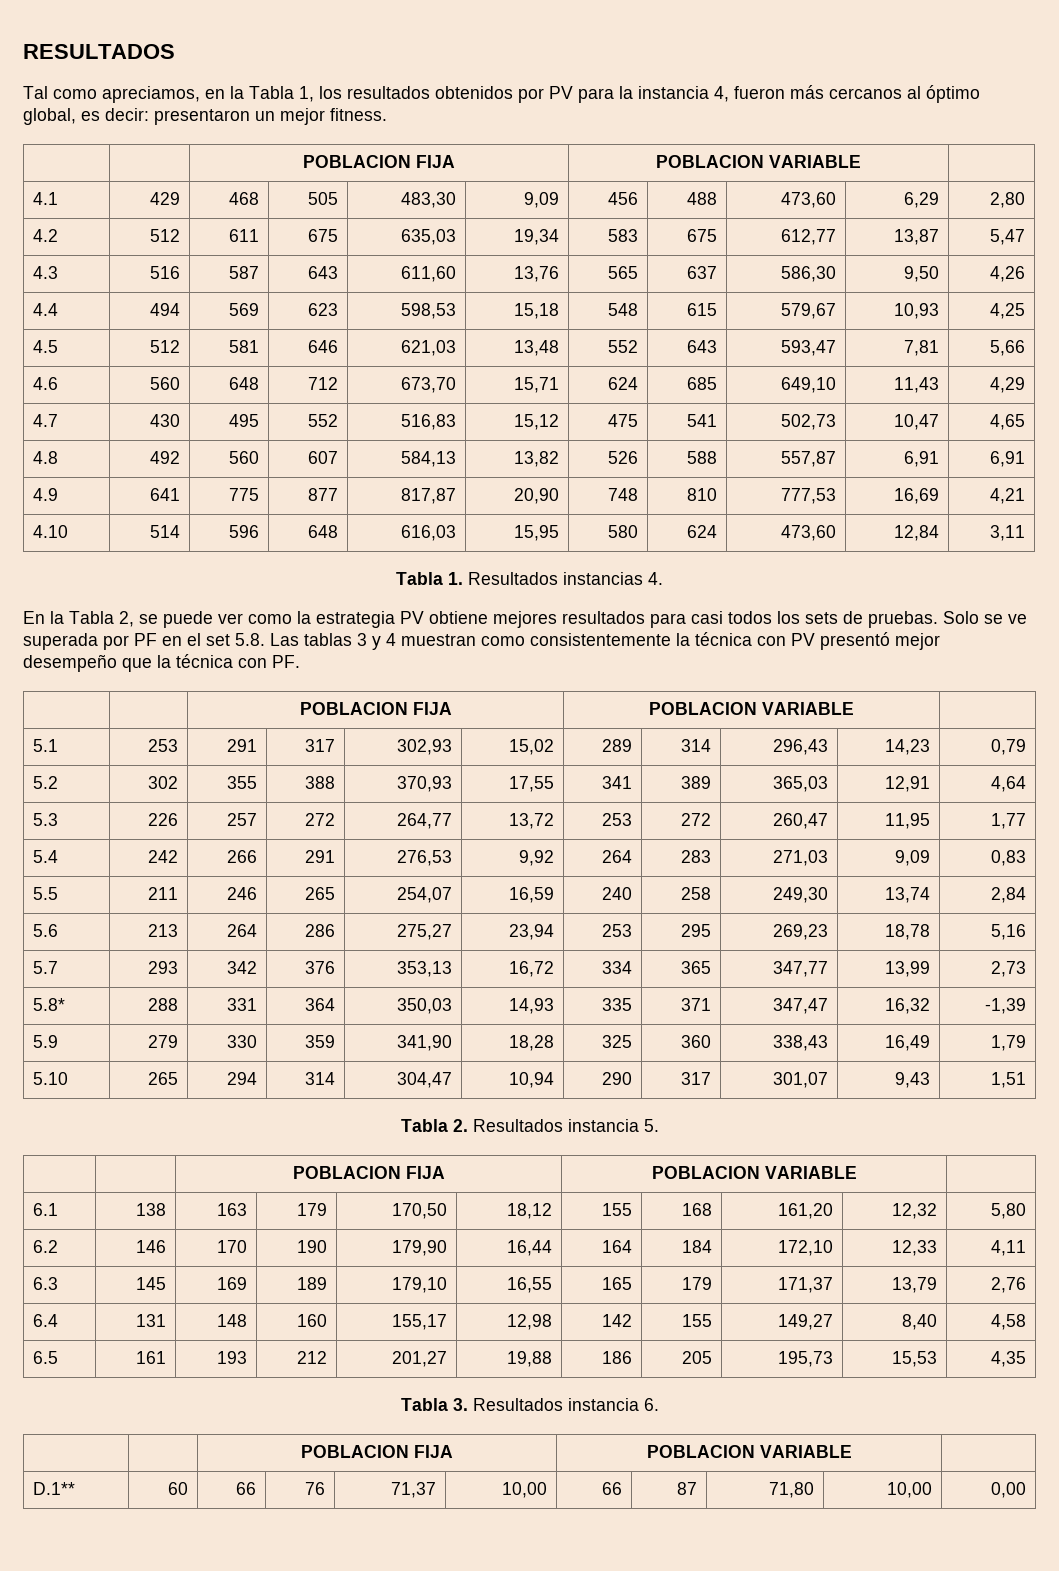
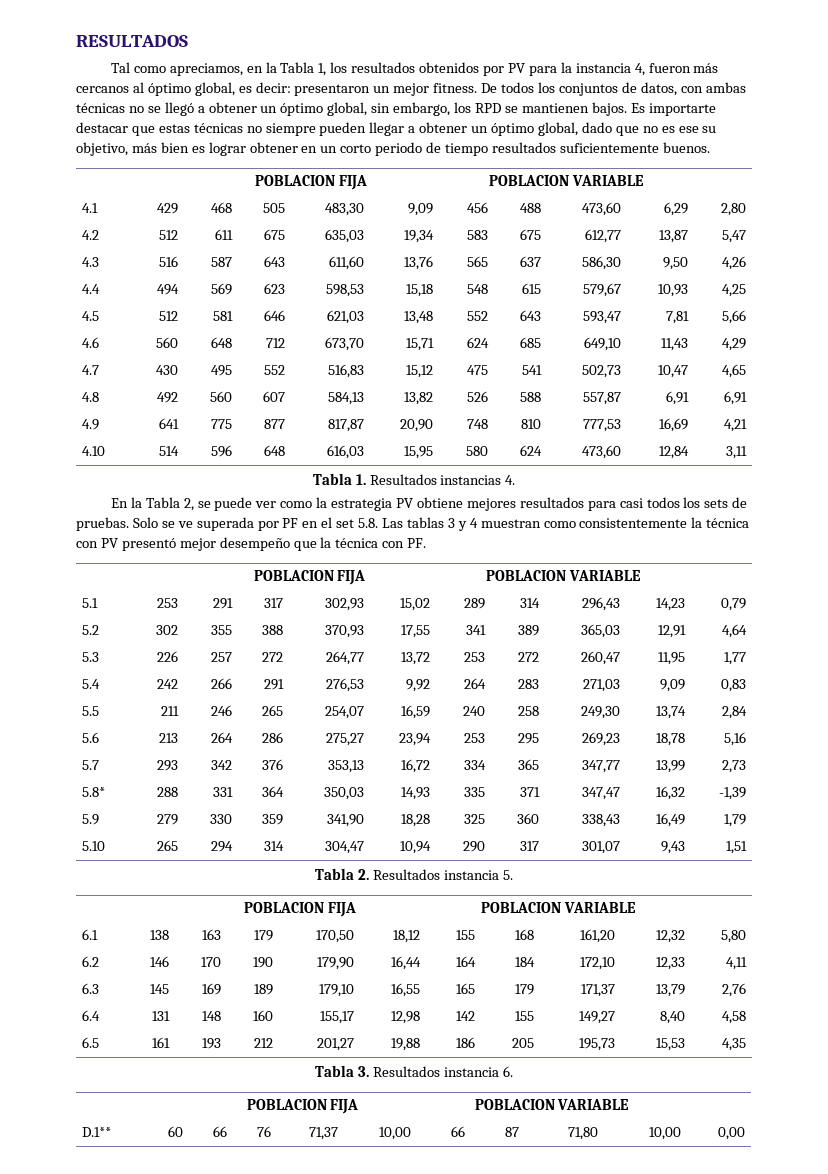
+ De todos los conjuntos de datos, con ambas técnicas no se llegó a obtener un óptimo global, sin embargo, los RPD se mantienen bajos. Es importarte destacar que estas técnicas no siempre pueden llegar a obtener un óptimo global, dado que no es ese su objetivo, más bien es lograr obtener en un corto periodo de tiempo resultados suficientemente buenos.

